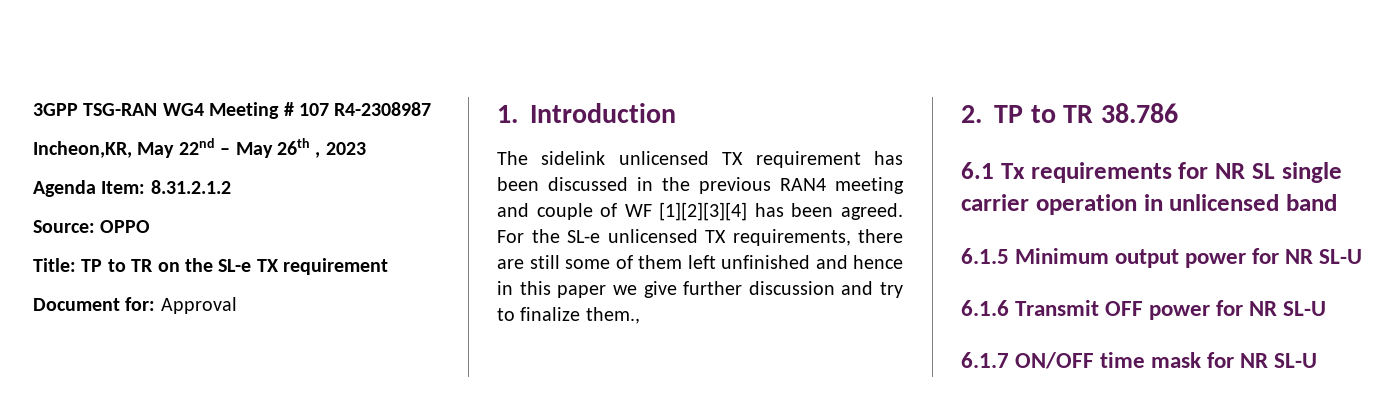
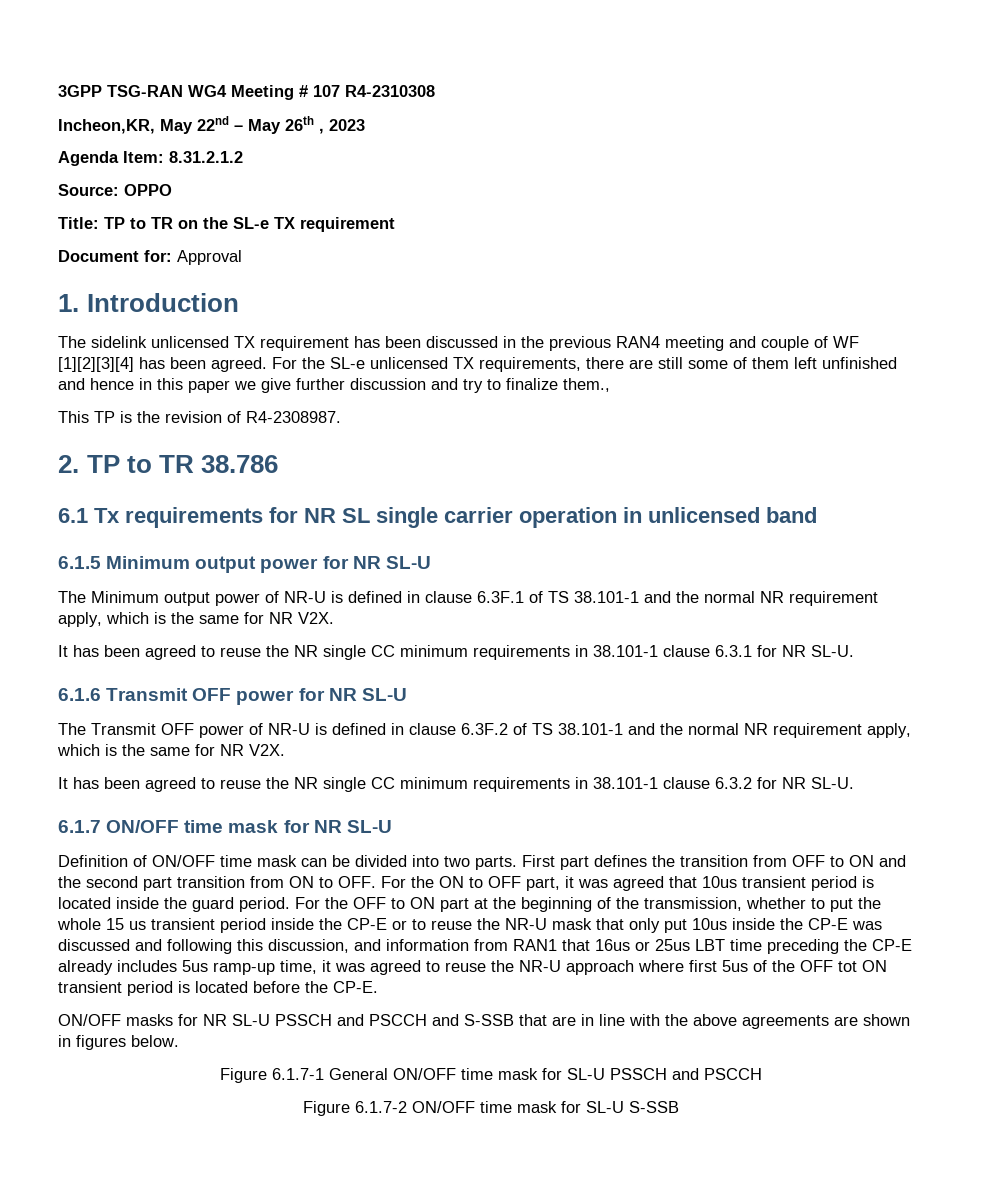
- 3GPP TSG-RAN WG4 Meeting # 107 R4-2308987
+ 3GPP TSG-RAN WG4 Meeting # 107 R4-2310308
+ This TP is the revision of R4-2308987.
+ The Minimum output power of NR-U is defined in clause 6.3F.1 of TS 38.101-1 and the normal NR requirement apply, which is the same for NR V2X.
+ It has been agreed to reuse the NR single CC minimum requirements in 38.101-1 clause 6.3.1 for NR SL-U.
+ The Transmit OFF power of NR-U is defined in clause 6.3F.2 of TS 38.101-1 and the normal NR requirement apply, which is the same for NR V2X.
+ It has been agreed to reuse the NR single CC minimum requirements in 38.101-1 clause 6.3.2 for NR SL-U.
+ Definition of ON/OFF time mask can be divided into two parts. First part defines the transition from OFF to ON and the second part transition from ON to OFF. For the ON to OFF part, it was agreed that 10us transient period is located inside the guard period. For the OFF to ON part at the beginning of the transmission, whether to put the whole 15 us transient period inside the CP-E or to reuse the NR-U mask that only put 10us inside the CP-E was discussed and following this discussion, and information from RAN1 that 16us or 25us LBT time preceding the CP-E already includes 5us ramp-up time, it was agreed to reuse the NR-U approach where first 5us of the OFF tot ON transient period is located before the CP-E.
+ ON/OFF masks for NR SL-U PSSCH and PSCCH and S-SSB that are in line with the above agreements are shown in figures below.
+ Figure 6.1.7-1 General ON/OFF time mask for SL-U PSSCH and PSCCH
+ Figure 6.1.7-2 ON/OFF time mask for SL-U S-SSB

